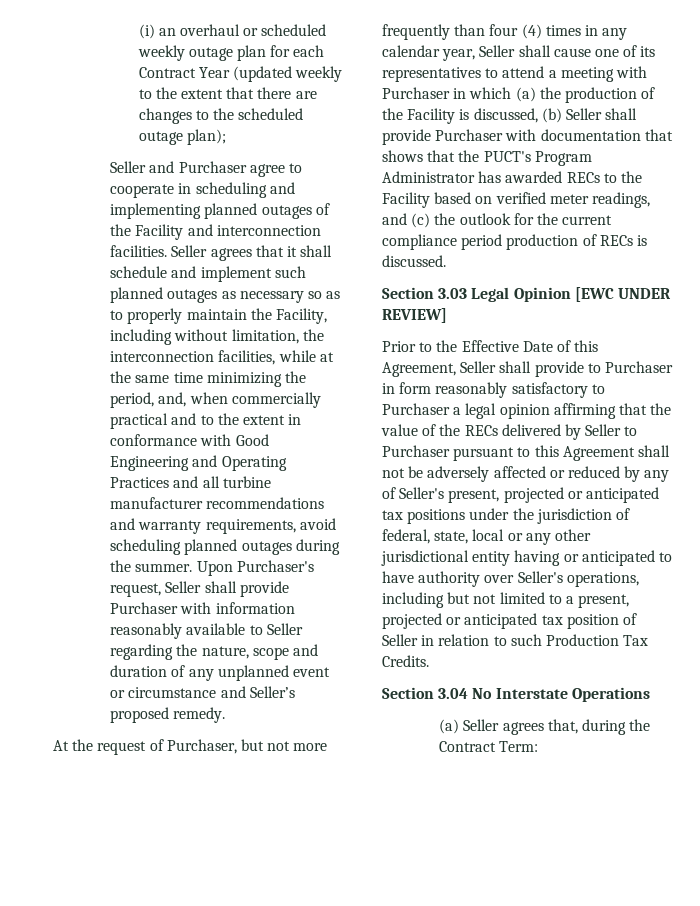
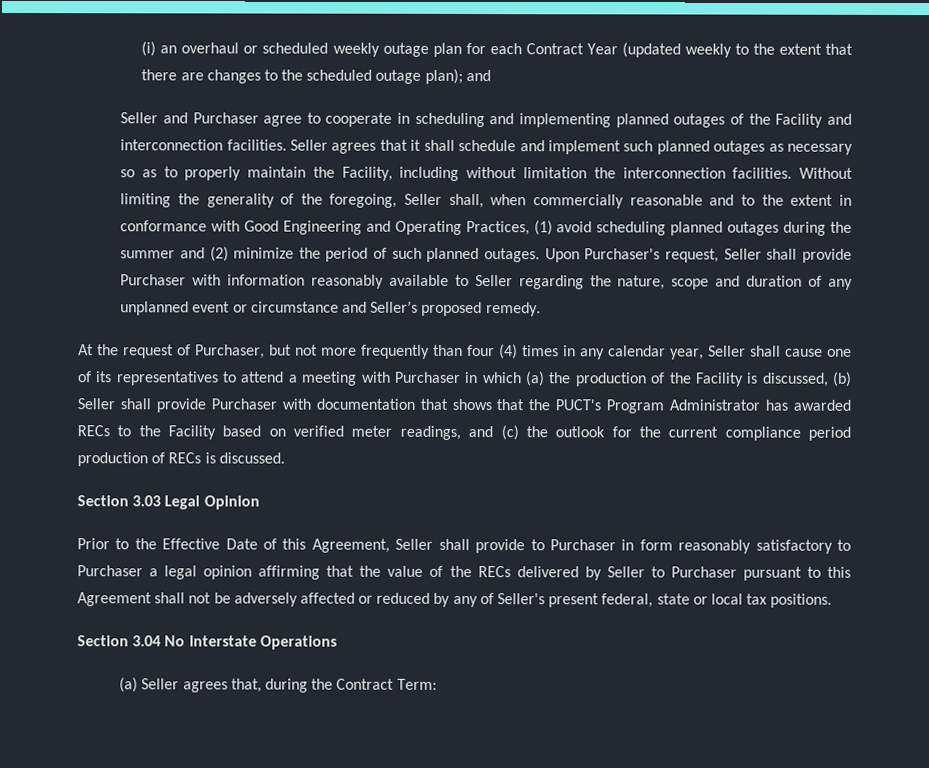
- (i) an overhaul or scheduled weekly outage plan for each Contract Year (updated weekly to the extent that there are changes to the scheduled outage plan);
+ (i) an overhaul or scheduled weekly outage plan for each Contract Year (updated weekly to the extent that there are changes to the scheduled outage plan); and
- Seller agrees that it shall schedule and implement such planned outages as necessary so as to properly maintain the Facility, including without limitation, the interconnection facilities, while at the same time minimizing the period, and, when commercially practical and to the extent in conformance with Good Engineering and Operating Practices and all turbine manufacturer recommendations and warranty requirements, avoid scheduling planned outages during the summer.
+ Seller agrees that it shall schedule and implement such planned outages as necessary so as to properly maintain the Facility, including without limitation the interconnection facilities. Without limiting the generality of the foregoing, Seller shall, when commercially reasonable and to the extent in conformance with Good Engineering and Operating Practices, (1) avoid scheduling planned outages during the summer and (2) minimize the period of such planned outages.
- Section 3.03 Legal Opinion [EWC UNDER REVIEW]
+ Section 3.03 Legal Opinion
- Prior to the Effective Date of this Agreement, Seller shall provide to Purchaser in form reasonably satisfactory to Purchaser a legal opinion affirming that the value of the RECs delivered by Seller to Purchaser pursuant to this Agreement shall not be adversely affected or reduced by any of Seller's present, projected or anticipated tax positions under the jurisdiction of federal, state, local or any other jurisdictional entity having or anticipated to have authority over Seller's operations, including but not limited to a present, projected or anticipated tax position of Seller in relation to such Production Tax Credits.
+ Prior to the Effective Date of this Agreement, Seller shall provide to Purchaser in form reasonably satisfactory to Purchaser a legal opinion affirming that the value of the RECs delivered by Seller to Purchaser pursuant to this Agreement shall not be adversely affected or reduced by any of Seller's present federal, state or local tax positions.

